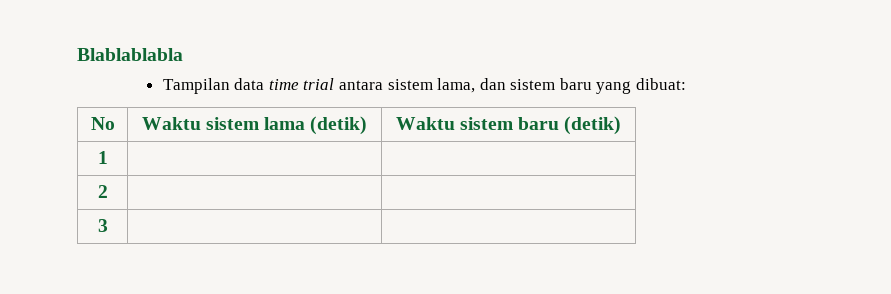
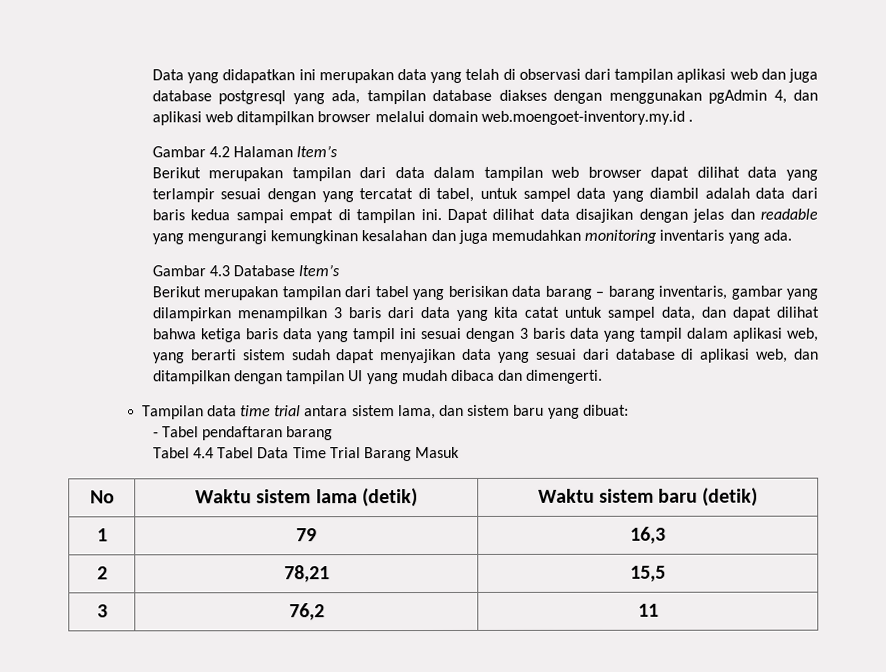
- Blablablabla
+ Data yang didapatkan ini merupakan data yang telah di observasi dari tampilan aplikasi web dan juga database postgresql yang ada, tampilan database diakses dengan menggunakan pgAdmin 4, dan aplikasi web ditampilkan browser melalui domain web.moengoet-inventory.my.id .
+ Gambar 4.2 Halaman Item’s
+ Berikut merupakan tampilan dari data dalam tampilan web browser dapat dilihat data yang terlampir sesuai dengan yang tercatat di tabel, untuk sampel data yang diambil adalah data dari baris kedua sampai empat di tampilan ini. Dapat dilihat data disajikan dengan jelas dan readable yang mengurangi kemungkinan kesalahan dan juga memudahkan monitoring inventaris yang ada.
+ Gambar 4.3 Database Item’s
+ Berikut merupakan tampilan dari tabel yang berisikan data barang – barang inventaris, gambar yang dilampirkan menampilkan 3 baris dari data yang kita catat untuk sampel data, dan dapat dilihat bahwa ketiga baris data yang tampil ini sesuai dengan 3 baris data yang tampil dalam aplikasi web, yang berarti sistem sudah dapat menyajikan data yang sesuai dari database di aplikasi web, dan ditampilkan dengan tampilan UI yang mudah dibaca dan dimengerti.
+ - Tabel pendaftaran barang
+ Tabel 4.4 Tabel Data Time Trial Barang Masuk
- 1 | |
+ 1 | 79 | 16,3
- 2 | |
+ 2 | 78,21 | 15,5
- 3 | |
+ 3 | 76,2 | 11

